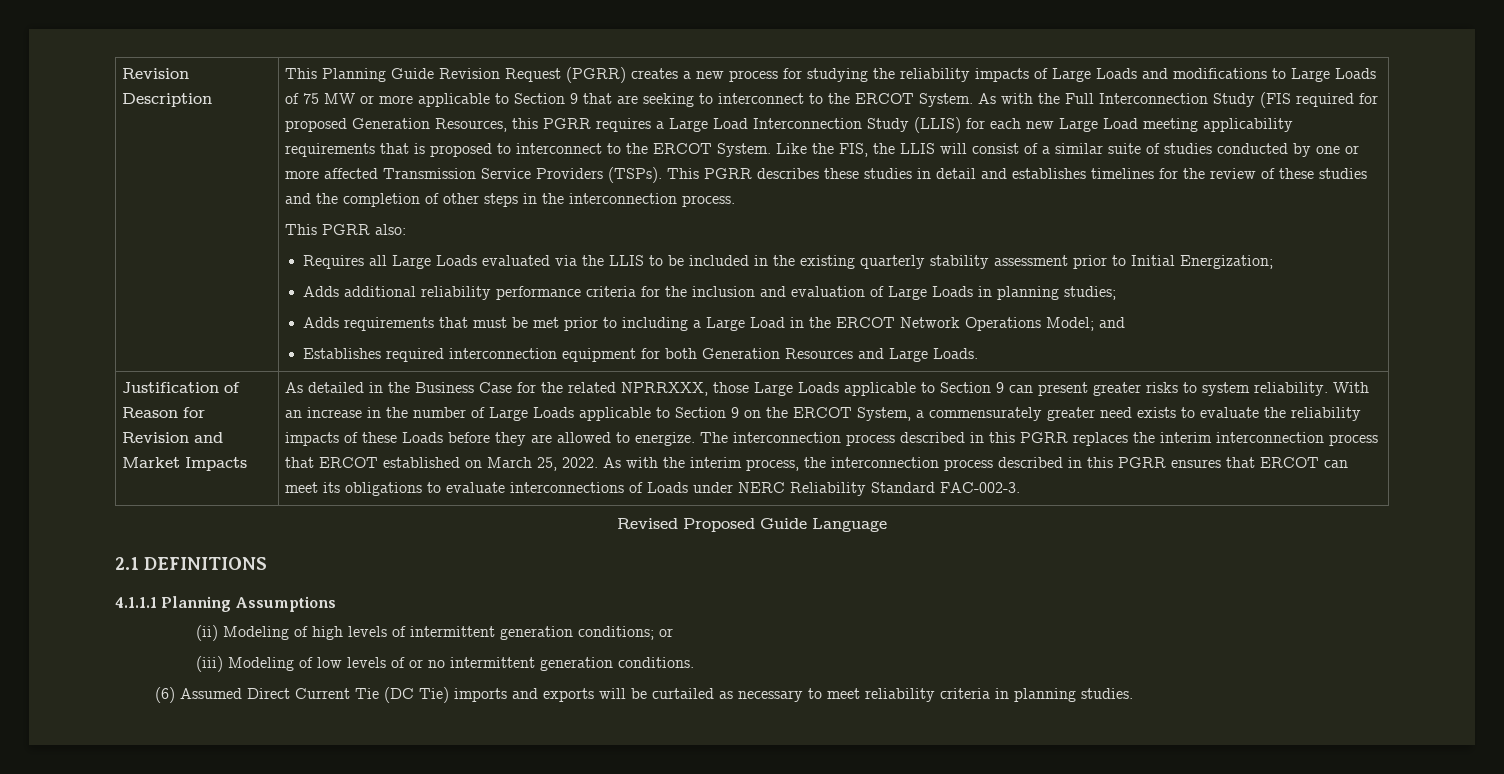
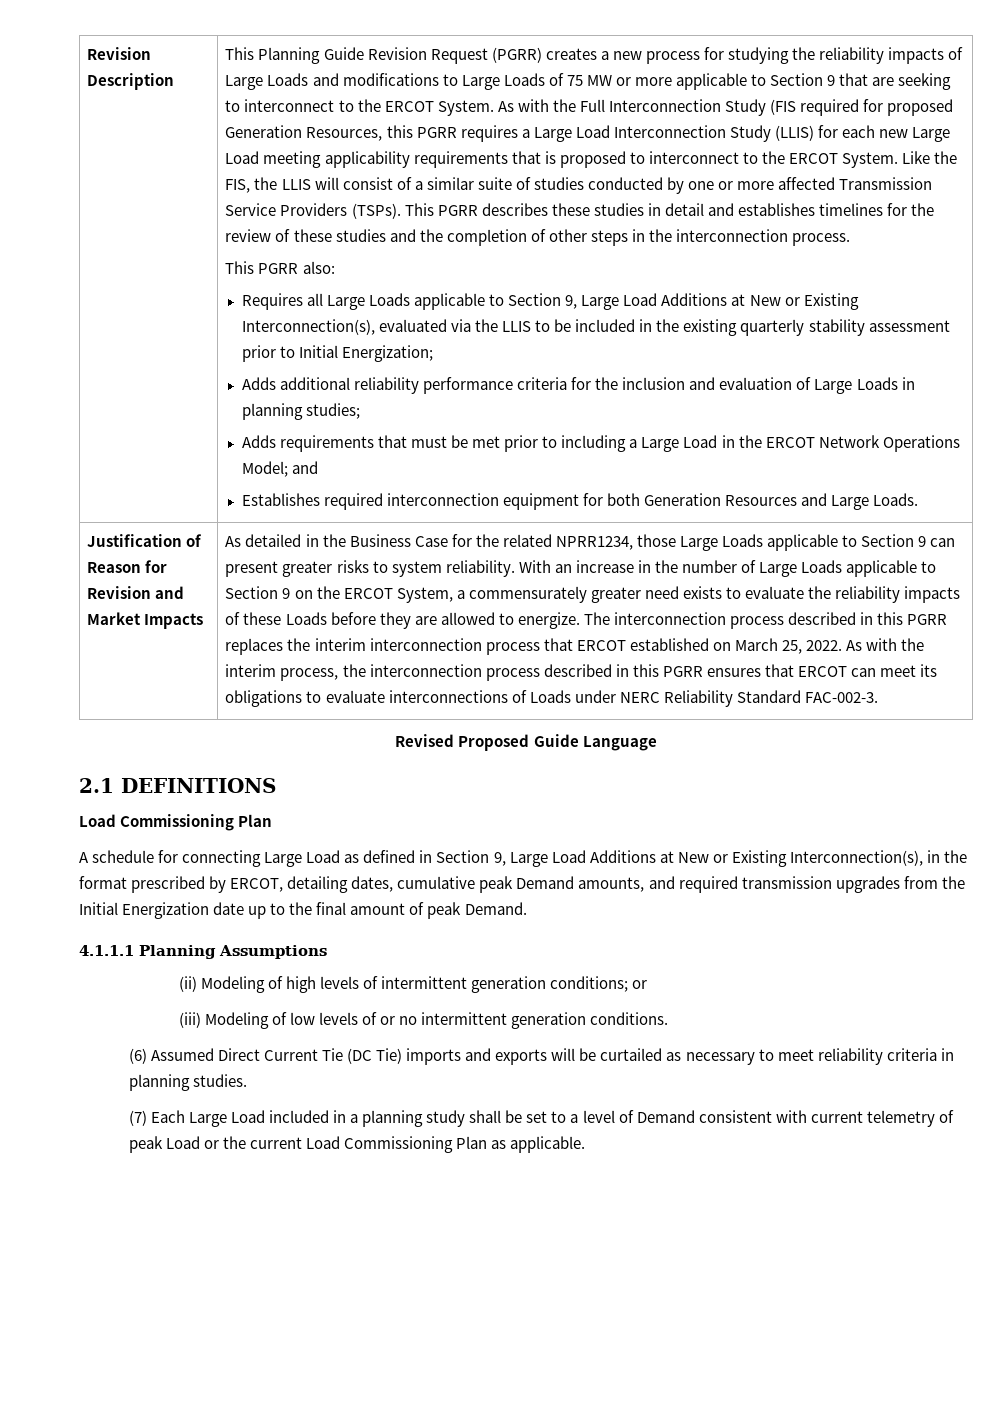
- Requires all Large Loads evaluated via the LLIS to be included in the existing quarterly stability assessment prior to Initial Energization;
+ Requires all Large Loads applicable to Section 9, Large Load Additions at New or Existing Interconnection(s), evaluated via the LLIS to be included in the existing quarterly stability assessment prior to Initial Energization;
- As detailed in the Business Case for the related NPRRXXX, those Large Loads applicable to Section 9 can present greater risks to system reliability.
+ As detailed in the Business Case for the related NPRR1234, those Large Loads applicable to Section 9 can present greater risks to system reliability.
  2.1 DEFINITIONS
+ Load Commissioning Plan
+ A schedule for connecting Large Load as defined in Section 9, Large Load Additions at New or Existing Interconnection(s), in the format prescribed by ERCOT, detailing dates, cumulative peak Demand amounts, and required transmission upgrades from the Initial Energization date up to the final amount of peak Demand.
+ (7) Each Large Load included in a planning study shall be set to a level of Demand consistent with current telemetry of peak Load or the current Load Commissioning Plan as applicable.

